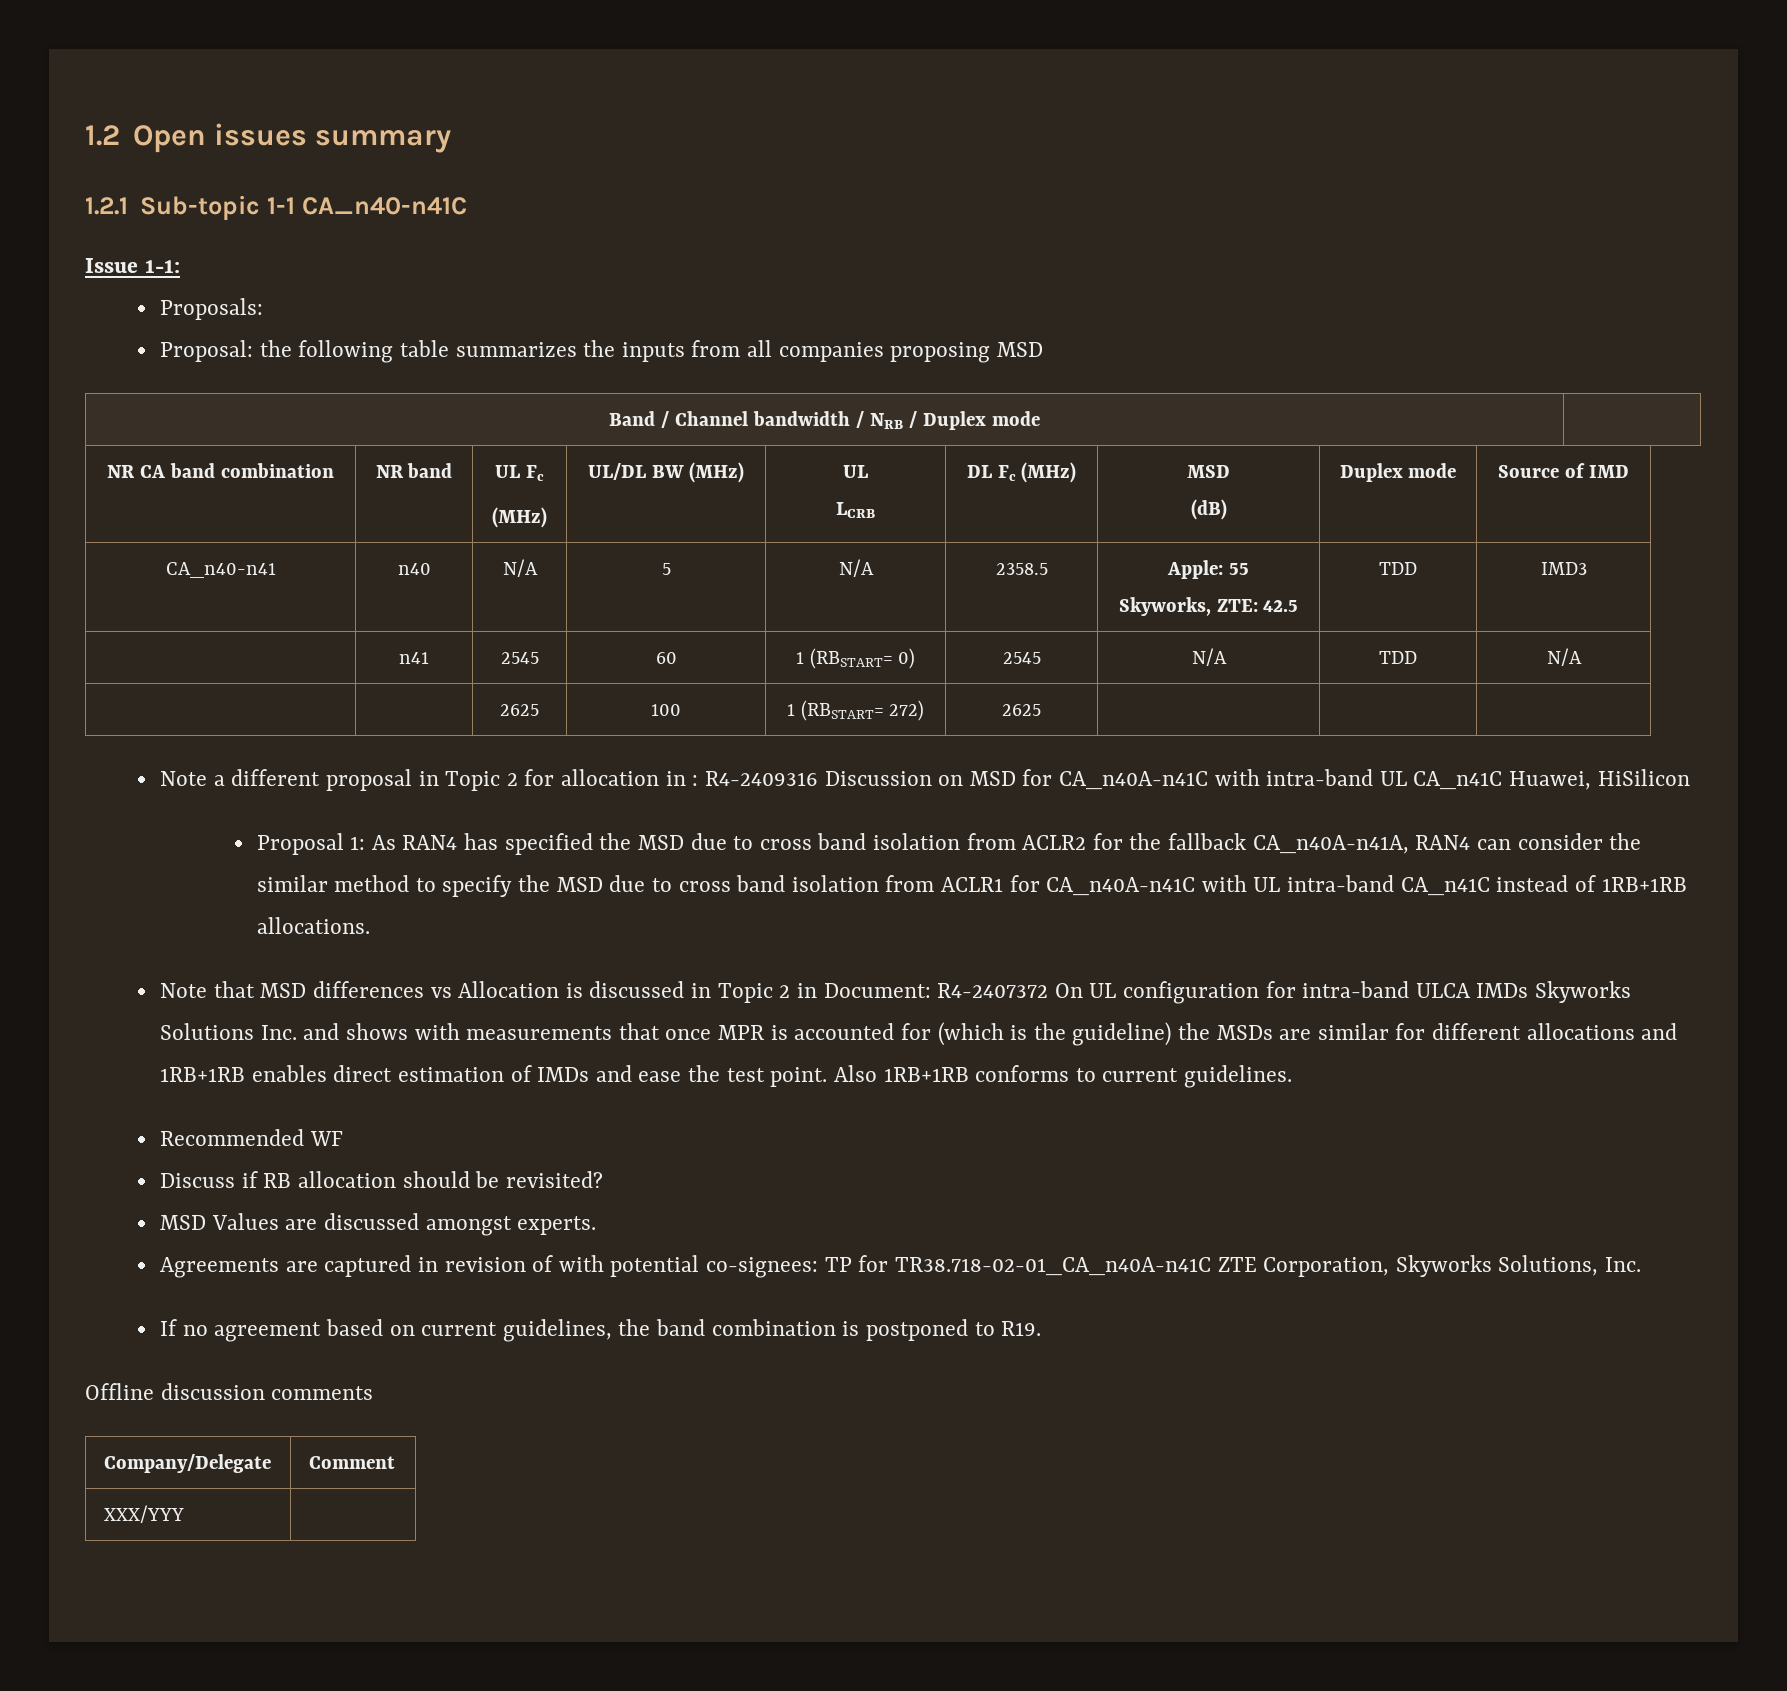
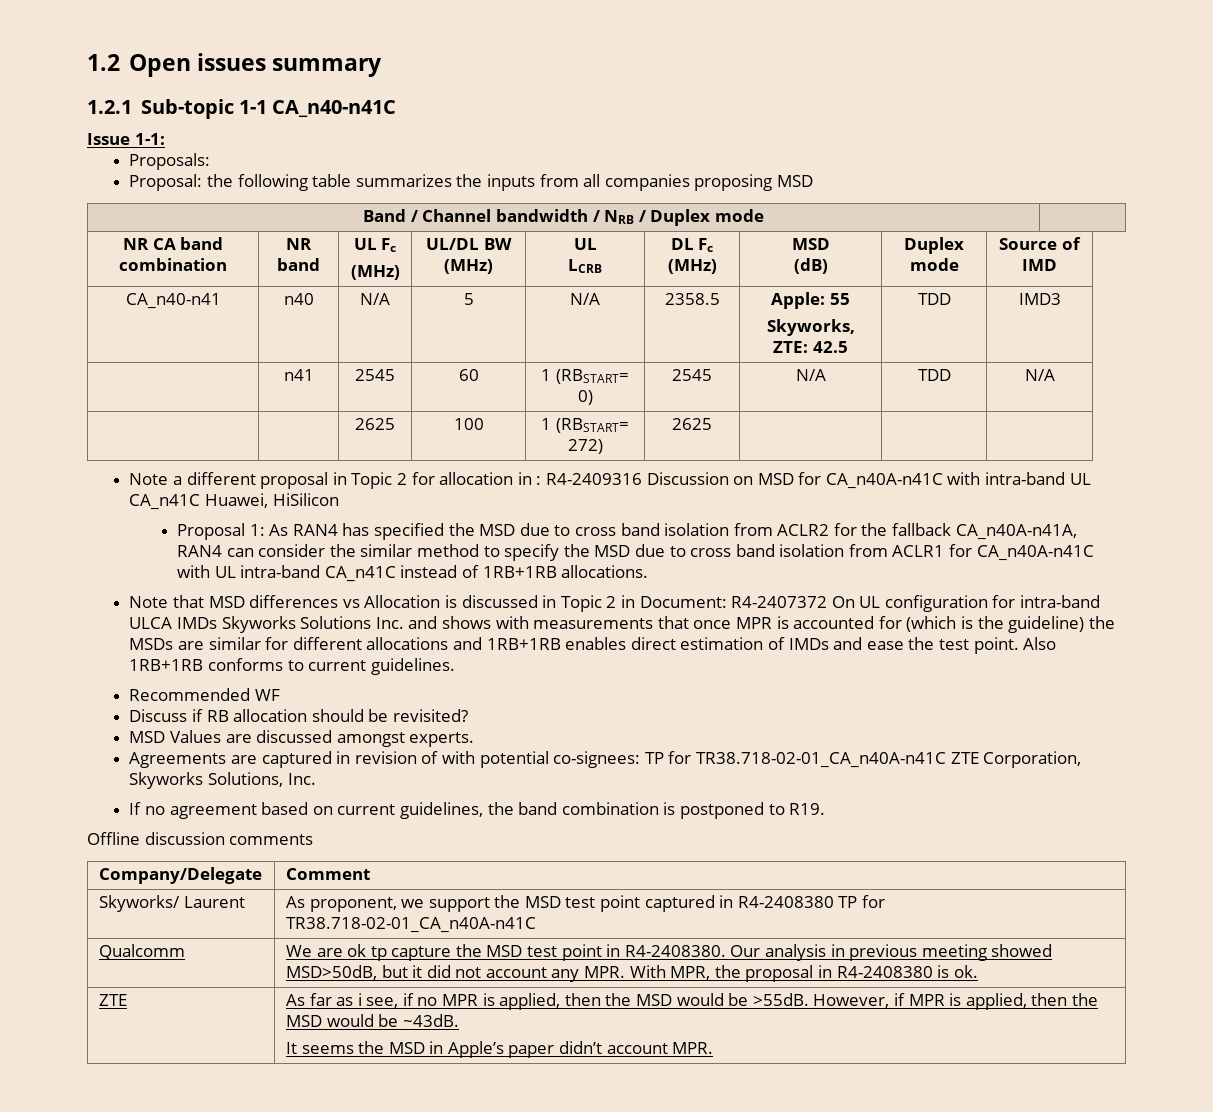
- XXX/YYY |
+ Skyworks/ Laurent | As proponent, we support the MSD test point captured in R4-2408380 TP for TR38.718-02-01_CA_n40A-n41C
+ Qualcomm | We are ok tp capture the MSD test point in R4-2408380. Our analysis in previous meeting showed MSD>50dB, but it did not account any MPR. With MPR, the proposal in R4-2408380 is ok.
+ ZTE | As far as i see, if no MPR is applied, then the MSD would be >55dB. However, if MPR is applied, then the MSD would be ~43dB.
+ It seems the MSD in Apple’s paper didn’t account MPR.

